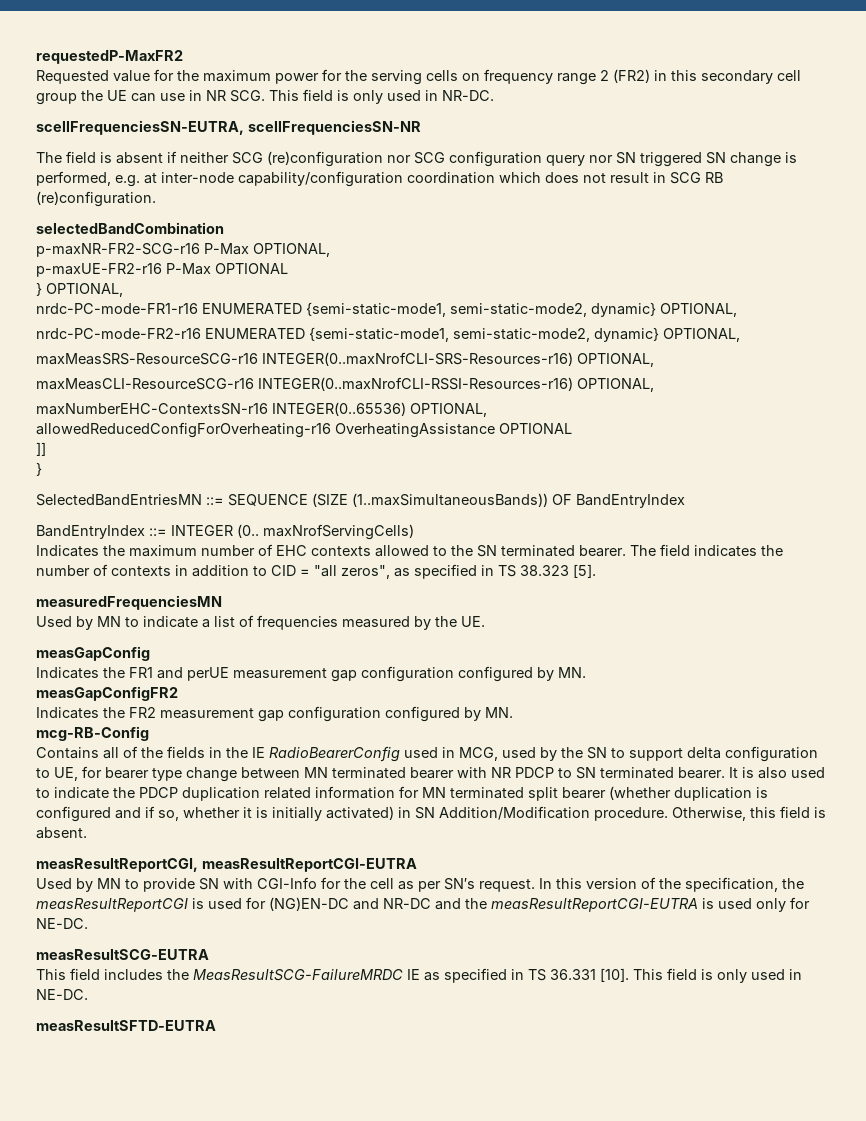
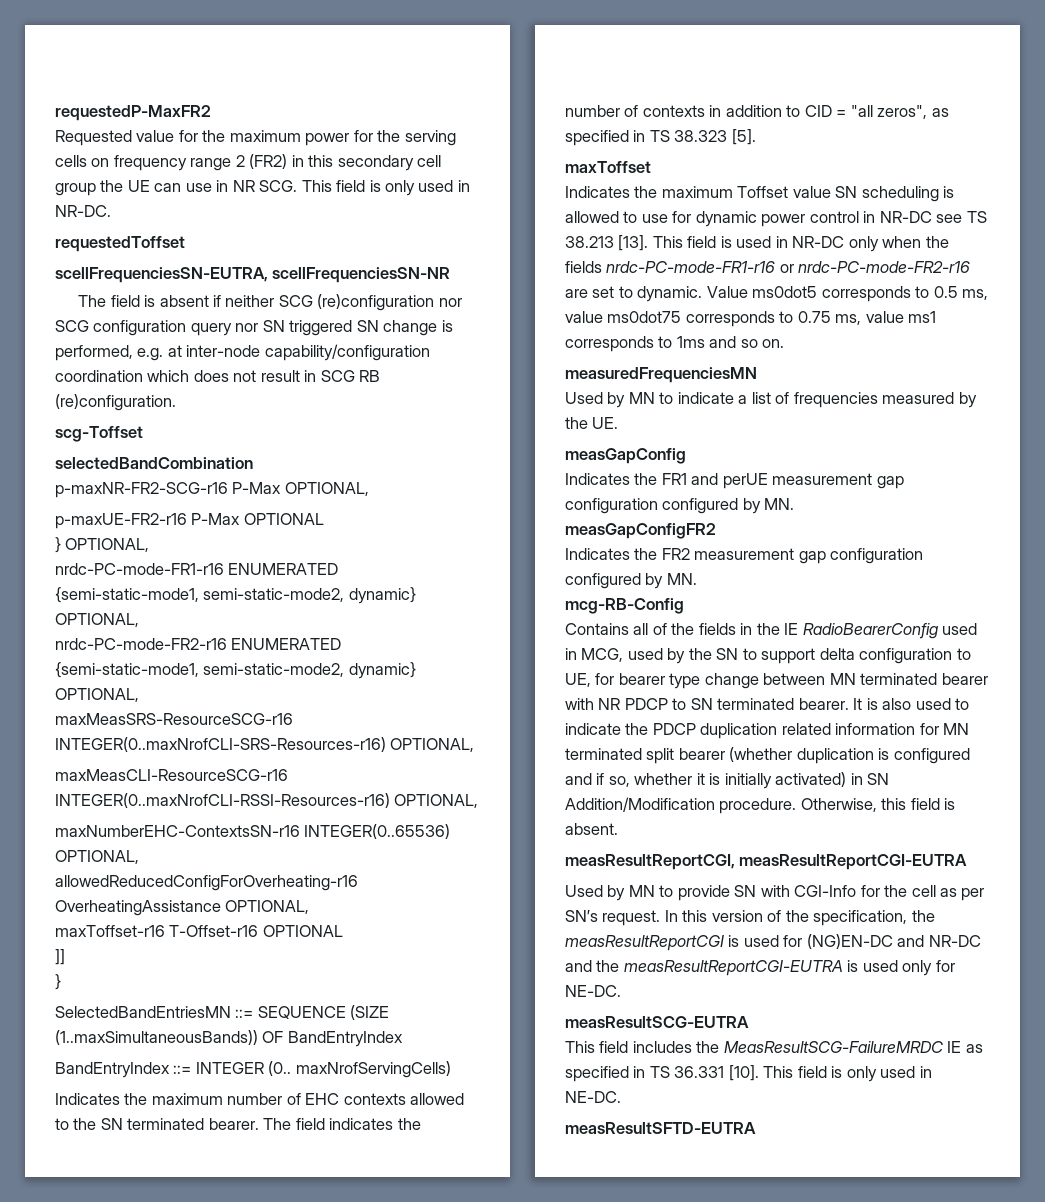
+ requestedToffset
+ scg-Toffset
- allowedReducedConfigForOverheating-r16 OverheatingAssistance OPTIONAL
+ allowedReducedConfigForOverheating-r16 OverheatingAssistance OPTIONAL,
+ maxToffset-r16 T-Offset-r16 OPTIONAL
+ maxToffset
+ Indicates the maximum Toffset value SN scheduling is allowed to use for dynamic power control in NR-DC see TS 38.213 [13]. This field is used in NR-DC only when the fields nrdc-PC-mode-FR1-r16 or nrdc-PC-mode-FR2-r16 are set to dynamic. Value ms0dot5 corresponds to 0.5 ms, value ms0dot75 corresponds to 0.75 ms, value ms1 corresponds to 1ms and so on.

